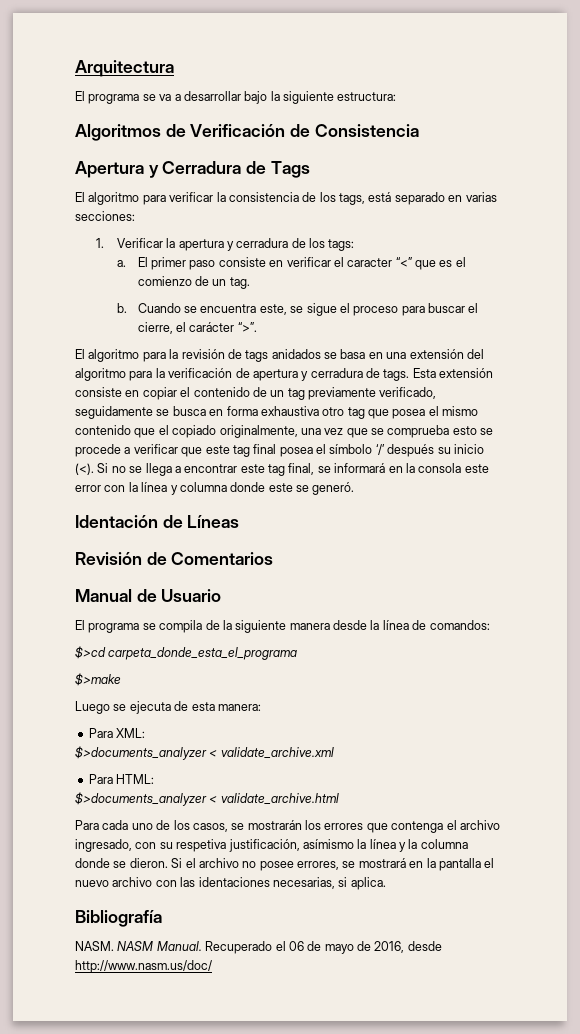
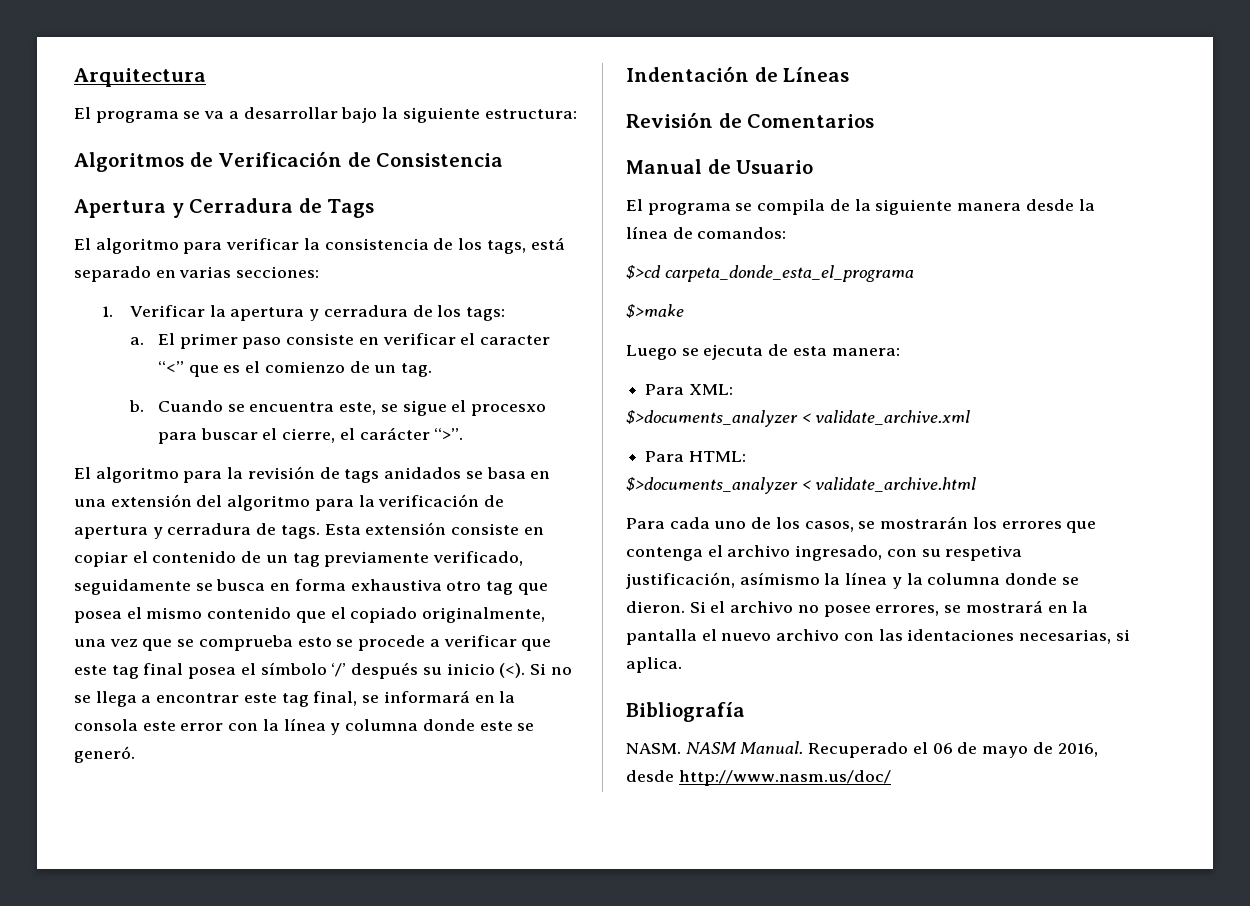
- Cuando se encuentra este, se sigue el proceso para buscar el cierre, el carácter “>”.
+ Cuando se encuentra este, se sigue el procesxo para buscar el cierre, el carácter “>”.
- Identación de Líneas
+ Indentación de Líneas

